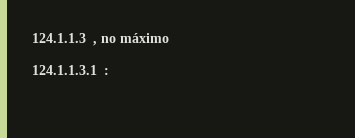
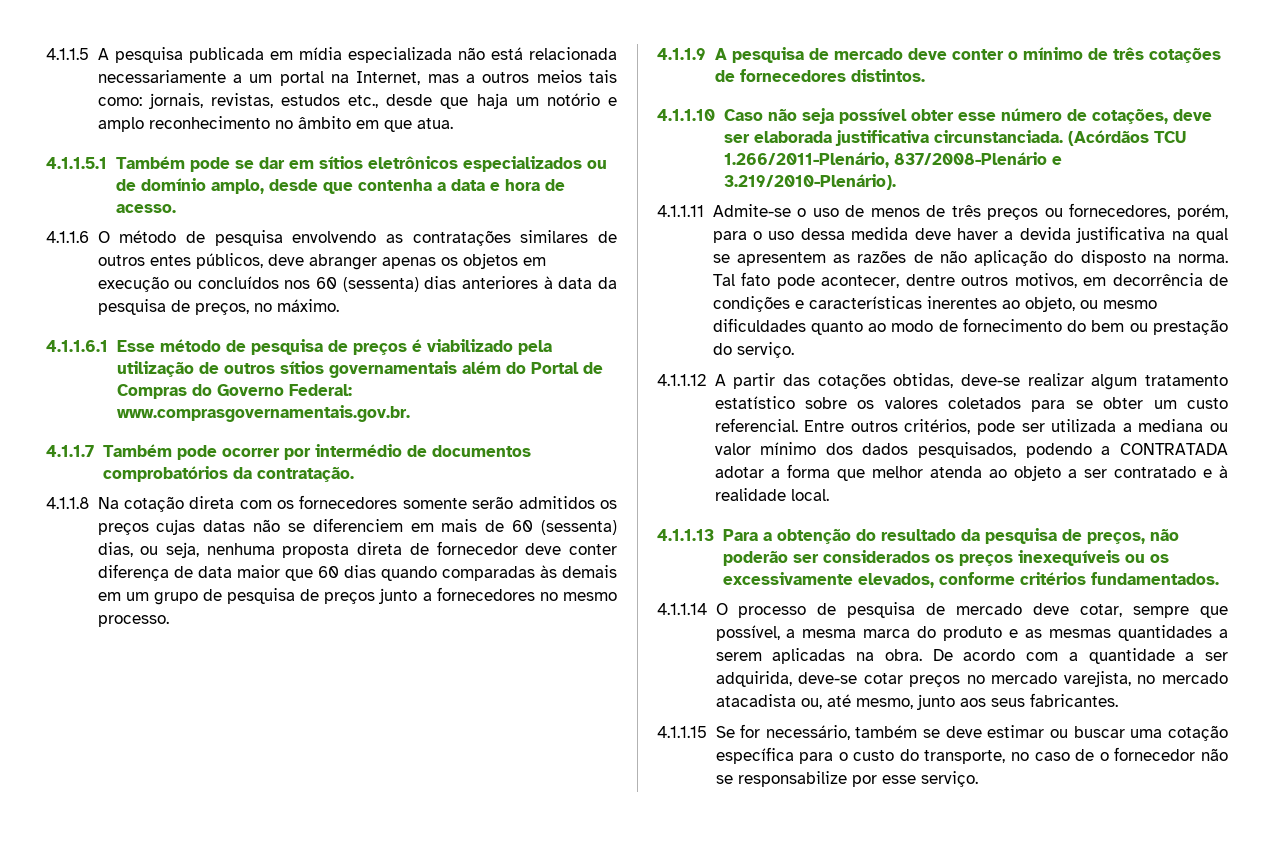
- 124.1.1.3 , no máximo
- 124.1.1.3.1 :
+ 4.1.1.5 A pesquisa publicada em mídia especializada não está relacionada necessariamente a um portal na Internet, mas a outros meios tais como: jornais, revistas, estudos etc., desde que haja um notório e amplo reconhecimento no âmbito em que atua.
+ 4.1.1.5.1 Também pode se dar em sítios eletrônicos especializados ou de domínio amplo, desde que contenha a data e hora de acesso.
+ 4.1.1.6 O método de pesquisa envolvendo as contratações similares de outros entes públicos, deve abranger apenas os objetos em execução ou concluídos nos 60 (sessenta) dias anteriores à data da pesquisa de preços, no máximo.
+ 4.1.1.6.1 Esse método de pesquisa de preços é viabilizado pela utilização de outros sítios governamentais além do Portal de Compras do Governo Federal: www.comprasgovernamentais.gov.br.
+ 4.1.1.7 Também pode ocorrer por intermédio de documentos comprobatórios da contratação.
+ 4.1.1.8 Na cotação direta com os fornecedores somente serão admitidos os preços cujas datas não se diferenciem em mais de 60 (sessenta) dias, ou seja, nenhuma proposta direta de fornecedor deve conter diferença de data maior que 60 dias quando comparadas às demais em um grupo de pesquisa de preços junto a fornecedores no mesmo processo.
+ 4.1.1.9 A pesquisa de mercado deve conter o mínimo de três cotações de fornecedores distintos.
+ 4.1.1.10 Caso não seja possível obter esse número de cotações, deve ser elaborada justificativa circunstanciada. (Acórdãos TCU 1.266/2011-Plenário, 837/2008-Plenário e 3.219/2010-Plenário).
+ 4.1.1.11 Admite-se o uso de menos de três preços ou fornecedores, porém, para o uso dessa medida deve haver a devida justificativa na qual se apresentem as razões de não aplicação do disposto na norma. Tal fato pode acontecer, dentre outros motivos, em decorrência de condições e características inerentes ao objeto, ou mesmo dificuldades quanto ao modo de fornecimento do bem ou prestação do serviço.
+ 4.1.1.12 A partir das cotações obtidas, deve-se realizar algum tratamento estatístico sobre os valores coletados para se obter um custo referencial. Entre outros critérios, pode ser utilizada a mediana ou valor mínimo dos dados pesquisados, podendo a CONTRATADA adotar a forma que melhor atenda ao objeto a ser contratado e à realidade local.
+ 4.1.1.13 Para a obtenção do resultado da pesquisa de preços, não poderão ser considerados os preços inexequíveis ou os excessivamente elevados, conforme critérios fundamentados.
+ 4.1.1.14 O processo de pesquisa de mercado deve cotar, sempre que possível, a mesma marca do produto e as mesmas quantidades a serem aplicadas na obra. De acordo com a quantidade a ser adquirida, deve-se cotar preços no mercado varejista, no mercado atacadista ou, até mesmo, junto aos seus fabricantes.
+ 4.1.1.15 Se for necessário, também se deve estimar ou buscar uma cotação específica para o custo do transporte, no caso de o fornecedor não se responsabilize por esse serviço.

